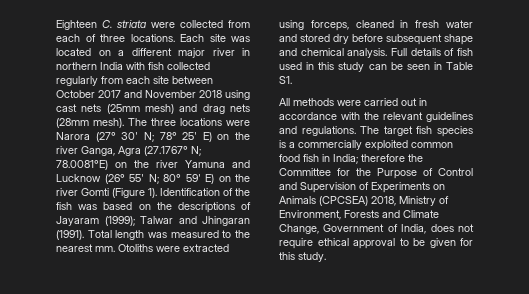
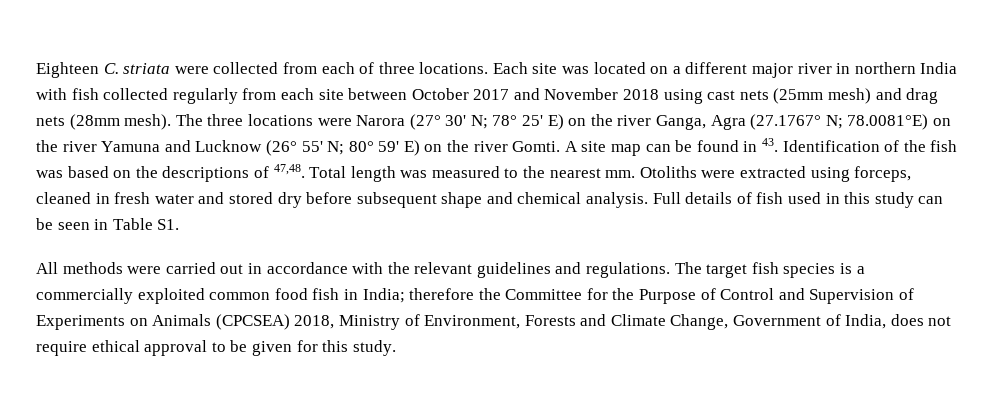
- The three locations were Narora (27° 30' N; 78° 25' E) on the river Ganga, Agra (27.1767° N; 78.0081°E) on the river Yamuna and Lucknow (26° 55' N; 80° 59' E) on the river Gomti (Figure 1). Identification of the fish was based on the descriptions of Jayaram (1999); Talwar and Jhingaran (1991).
+ The three locations were Narora (27° 30' N; 78° 25' E) on the river Ganga, Agra (27.1767° N; 78.0081°E) on the river Yamuna and Lucknow (26° 55' N; 80° 59' E) on the river Gomti. A site map can be found in 43. Identification of the fish was based on the descriptions of 47,48.

